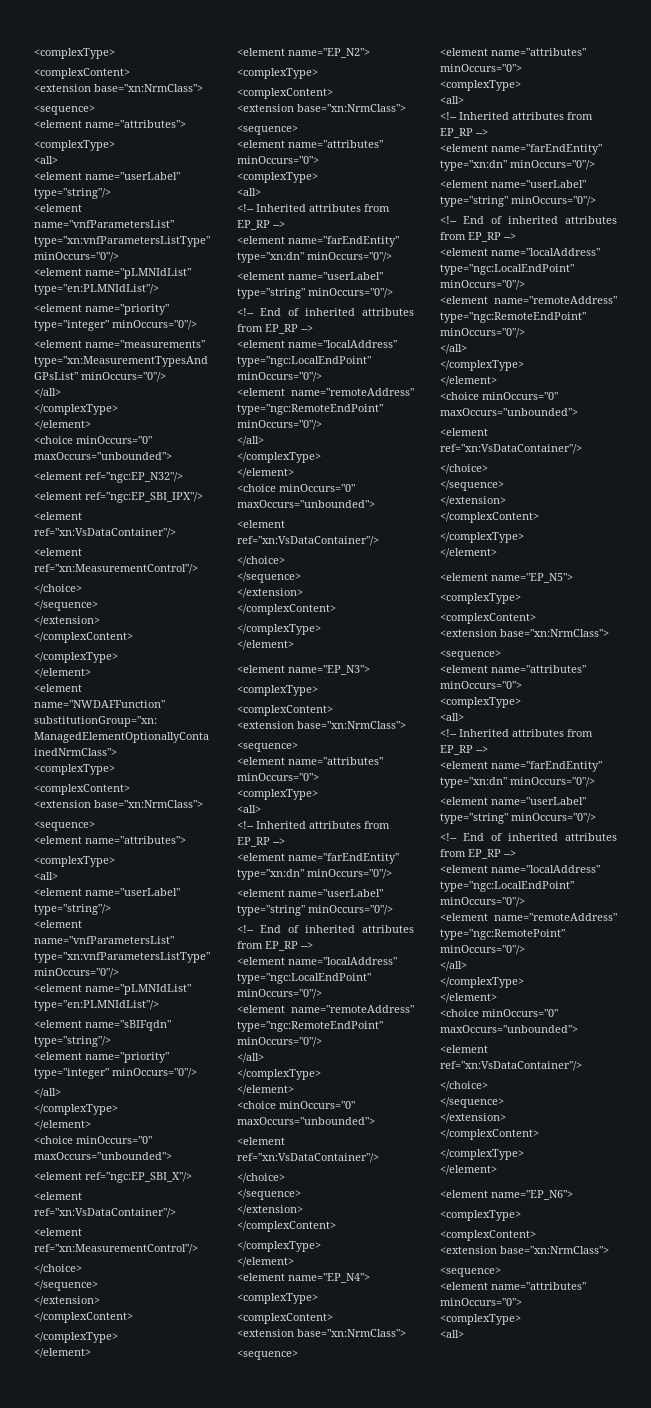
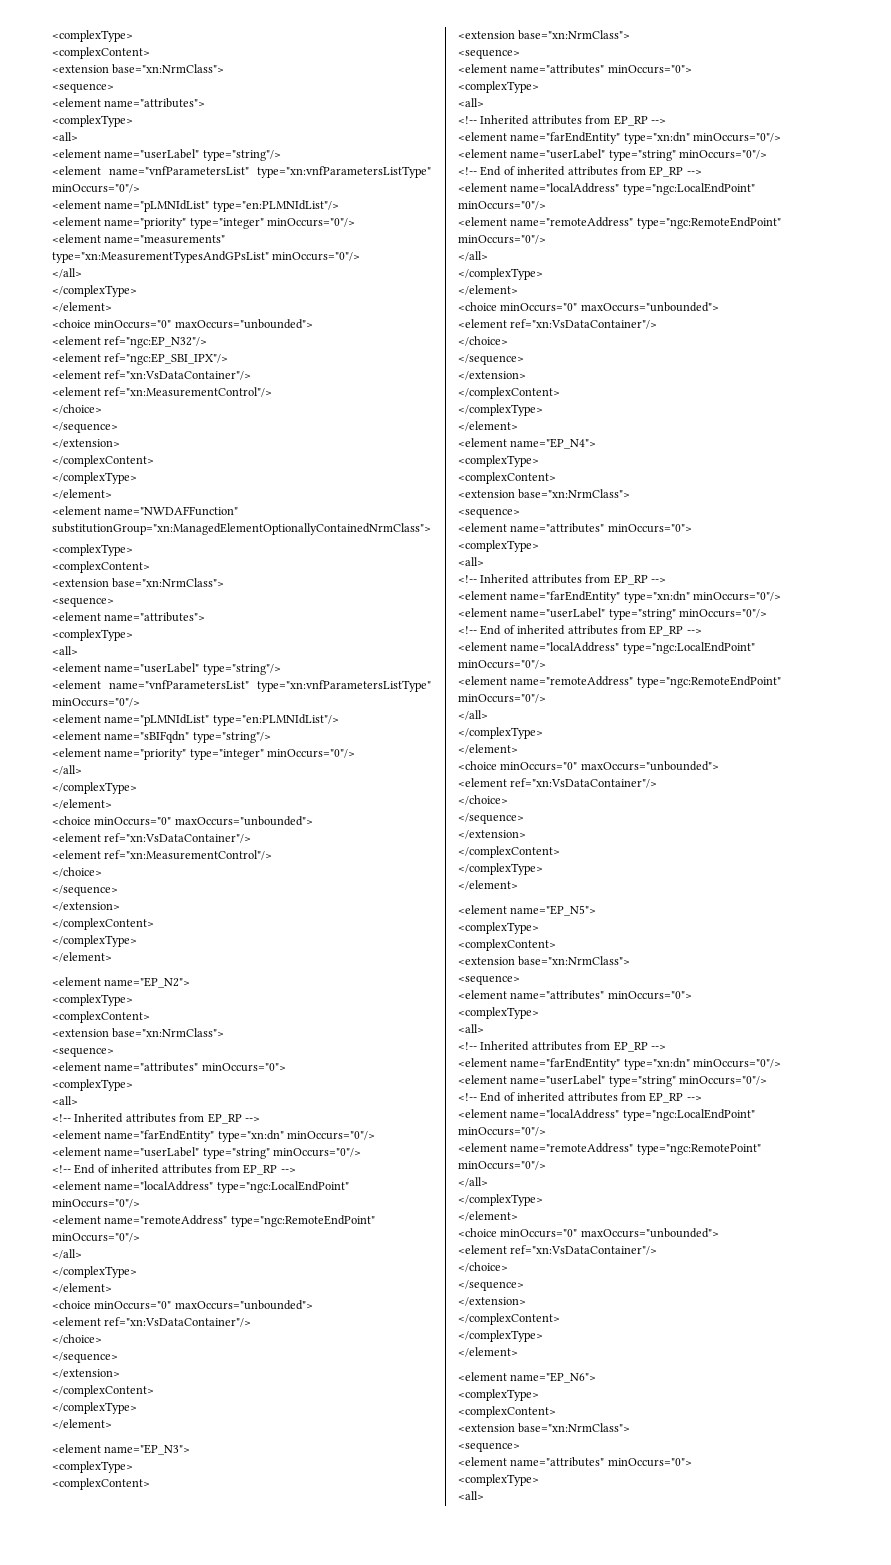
- <element ref="ngc:EP_SBI_X"/>

